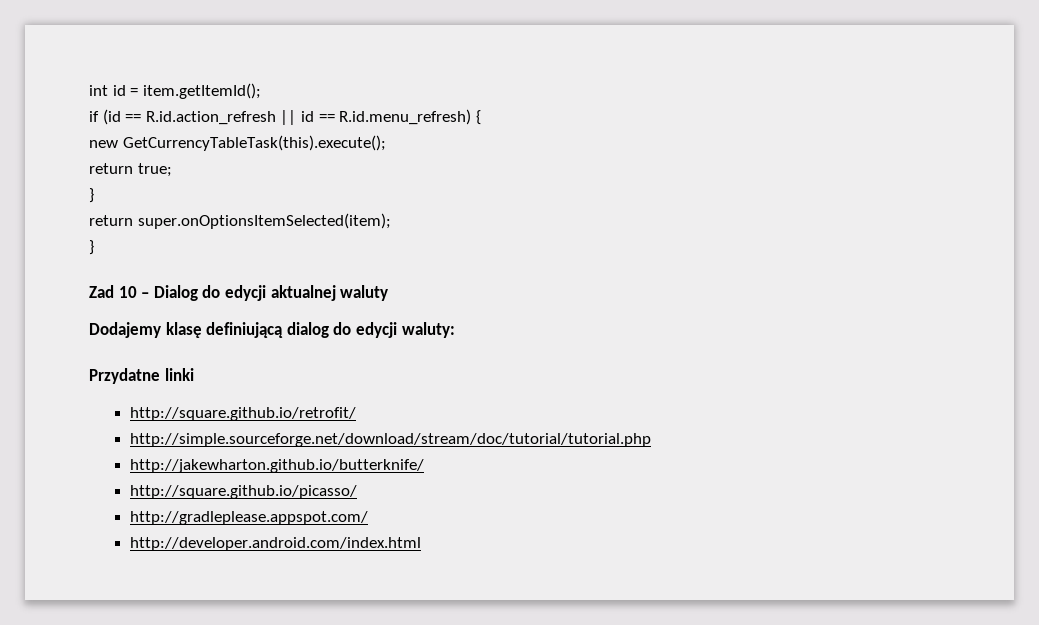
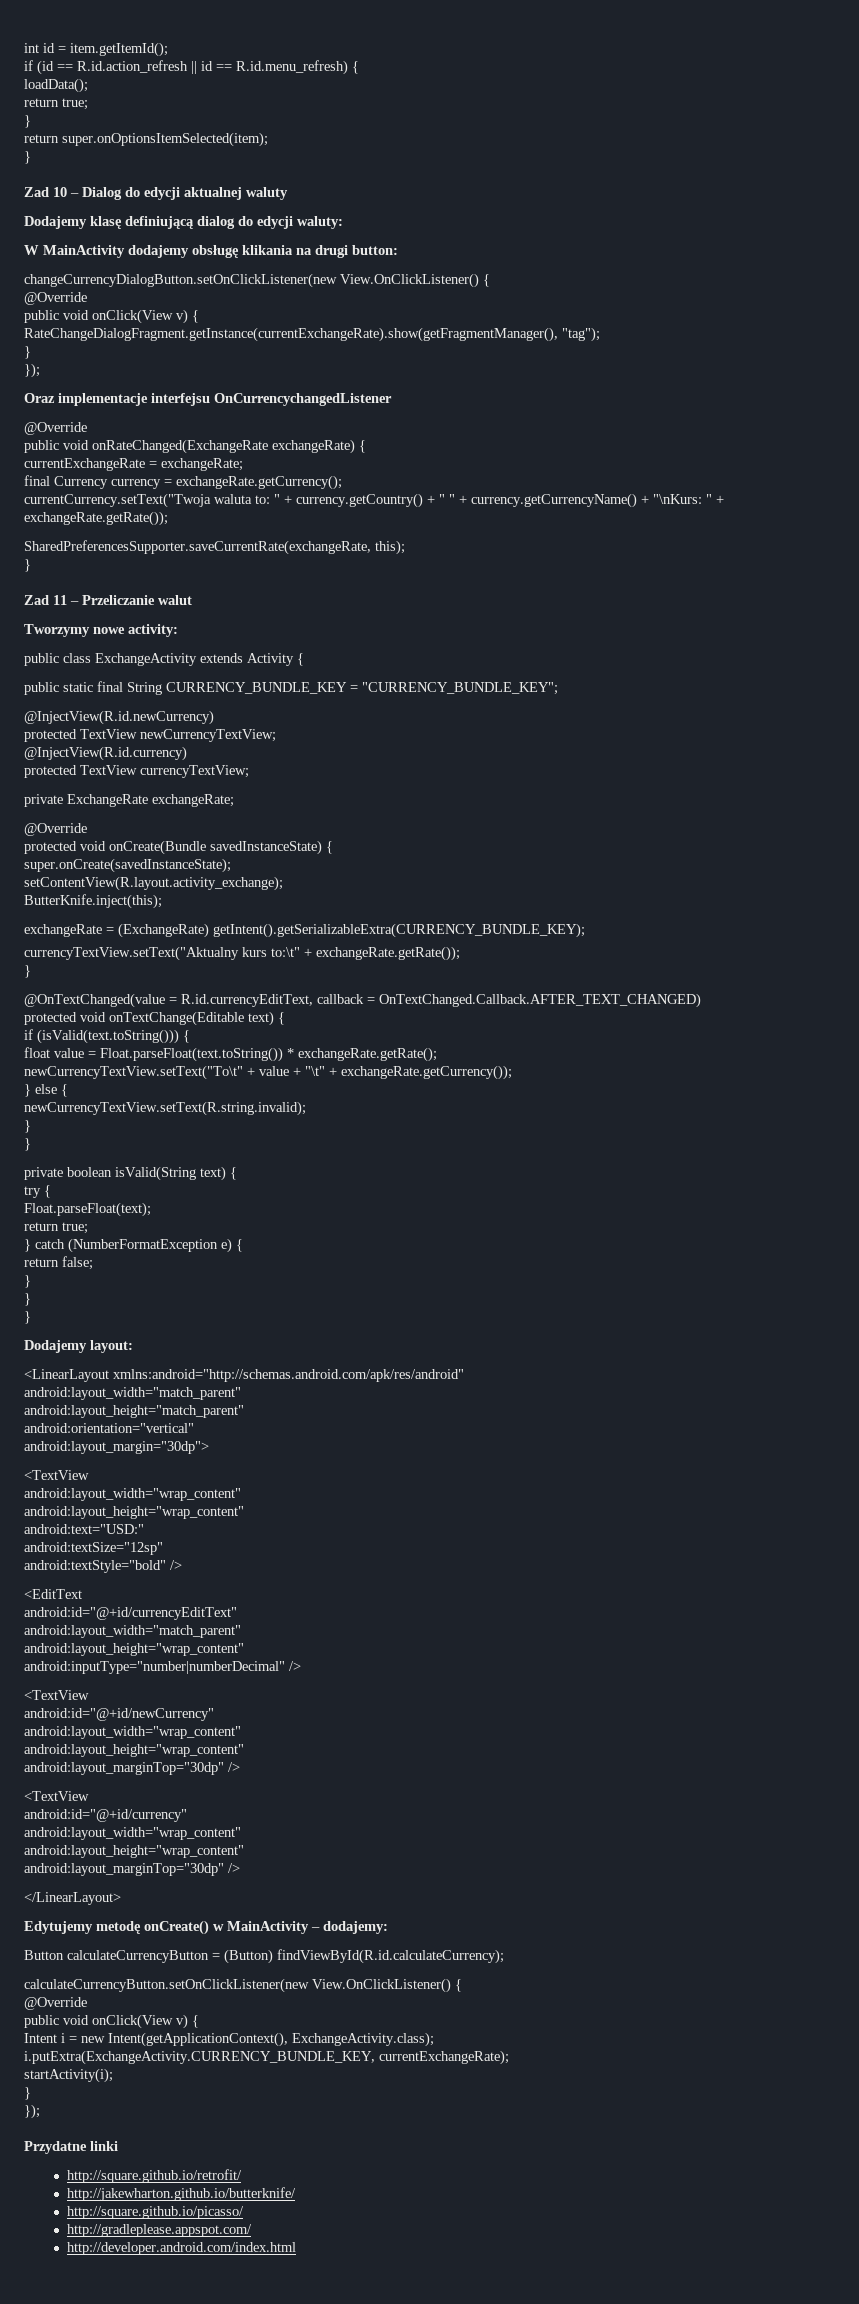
- new GetCurrencyTableTask(this).execute();
+ loadData();
+ W MainActivity dodajemy obsługę klikania na drugi button:
+ changeCurrencyDialogButton.setOnClickListener(new View.OnClickListener() {
+ @Override
+ public void onClick(View v) {
+ RateChangeDialogFragment.getInstance(currentExchangeRate).show(getFragmentManager(), "tag");
+ }
+ });
+ Oraz implementacje interfejsu OnCurrencychangedListener
+ @Override
+ public void onRateChanged(ExchangeRate exchangeRate) {
+ currentExchangeRate = exchangeRate;
+ final Currency currency = exchangeRate.getCurrency();
+ currentCurrency.setText("Twoja waluta to: " + currency.getCountry() + " " + currency.getCurrencyName() + "\nKurs: " + exchangeRate.getRate());
+ SharedPreferencesSupporter.saveCurrentRate(exchangeRate, this);
+ }
+ Zad 11 – Przeliczanie walut
+ Tworzymy nowe activity:
+ public class ExchangeActivity extends Activity {
+ public static final String CURRENCY_BUNDLE_KEY = "CURRENCY_BUNDLE_KEY";
+ @InjectView(R.id.newCurrency)
+ protected TextView newCurrencyTextView;
+ @InjectView(R.id.currency)
+ protected TextView currencyTextView;
+ private ExchangeRate exchangeRate;
+ @Override
+ protected void onCreate(Bundle savedInstanceState) {
+ super.onCreate(savedInstanceState);
+ setContentView(R.layout.activity_exchange);
+ ButterKnife.inject(this);
+ exchangeRate = (ExchangeRate) getIntent().getSerializableExtra(CURRENCY_BUNDLE_KEY);
+ currencyTextView.setText("Aktualny kurs to:\t" + exchangeRate.getRate());
+ }
+ @OnTextChanged(value = R.id.currencyEditText, callback = OnTextChanged.Callback.AFTER_TEXT_CHANGED)
+ protected void onTextChange(Editable text) {
+ if (isValid(text.toString())) {
+ float value = Float.parseFloat(text.toString()) * exchangeRate.getRate();
+ newCurrencyTextView.setText("To\t" + value + "\t" + exchangeRate.getCurrency());
+ } else {
+ newCurrencyTextView.setText(R.string.invalid);
+ }
+ }
+ private boolean isValid(String text) {
+ try {
+ Float.parseFloat(text);
+ return true;
+ } catch (NumberFormatException e) {
+ return false;
+ }
+ }
+ }
+ Dodajemy layout:
+ <LinearLayout xmlns:android="http://schemas.android.com/apk/res/android"
+ android:layout_width="match_parent"
+ android:layout_height="match_parent"
+ android:orientation="vertical"
+ android:layout_margin="30dp">
+ <TextView
+ android:layout_width="wrap_content"
+ android:layout_height="wrap_content"
+ android:text="USD:"
+ android:textSize="12sp"
+ android:textStyle="bold" />
+ <EditText
+ android:id="@+id/currencyEditText"
+ android:layout_width="match_parent"
+ android:layout_height="wrap_content"
+ android:inputType="number|numberDecimal" />
+ <TextView
+ android:id="@+id/newCurrency"
+ android:layout_width="wrap_content"
+ android:layout_height="wrap_content"
+ android:layout_marginTop="30dp" />
+ <TextView
+ android:id="@+id/currency"
+ android:layout_width="wrap_content"
+ android:layout_height="wrap_content"
+ android:layout_marginTop="30dp" />
+ </LinearLayout>
+ Edytujemy metodę onCreate() w MainActivity – dodajemy:
+ Button calculateCurrencyButton = (Button) findViewById(R.id.calculateCurrency);
+ calculateCurrencyButton.setOnClickListener(new View.OnClickListener() {
+ @Override
+ public void onClick(View v) {
+ Intent i = new Intent(getApplicationContext(), ExchangeActivity.class);
+ i.putExtra(ExchangeActivity.CURRENCY_BUNDLE_KEY, currentExchangeRate);
+ startActivity(i);
+ }
+ });
- http://simple.sourceforge.net/download/stream/doc/tutorial/tutorial.php

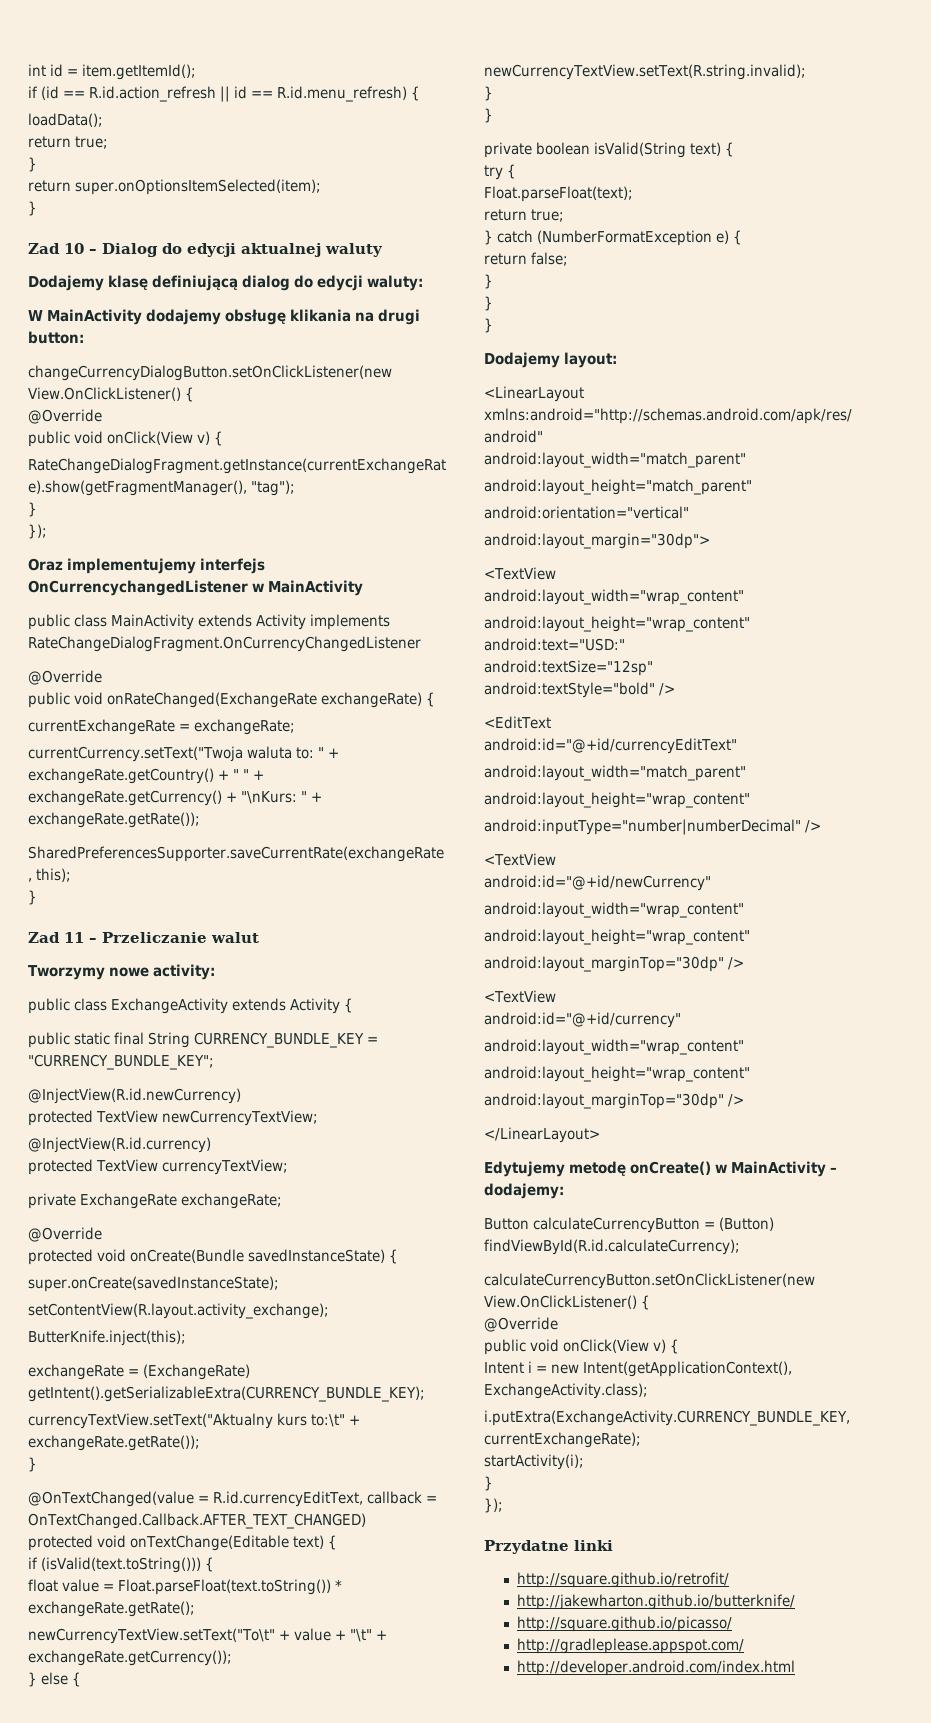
- Oraz implementacje interfejsu OnCurrencychangedListener
+ Oraz implementujemy interfejs OnCurrencychangedListener w MainActivity
+ public class MainActivity extends Activity implements RateChangeDialogFragment.OnCurrencyChangedListener
- final Currency currency = exchangeRate.getCurrency();
- currentCurrency.setText("Twoja waluta to: " + currency.getCountry() + " " + currency.getCurrencyName() + "\nKurs: " + exchangeRate.getRate());
+ currentCurrency.setText("Twoja waluta to: " + exchangeRate.getCountry() + " " + exchangeRate.getCurrency() + "\nKurs: " + exchangeRate.getRate());

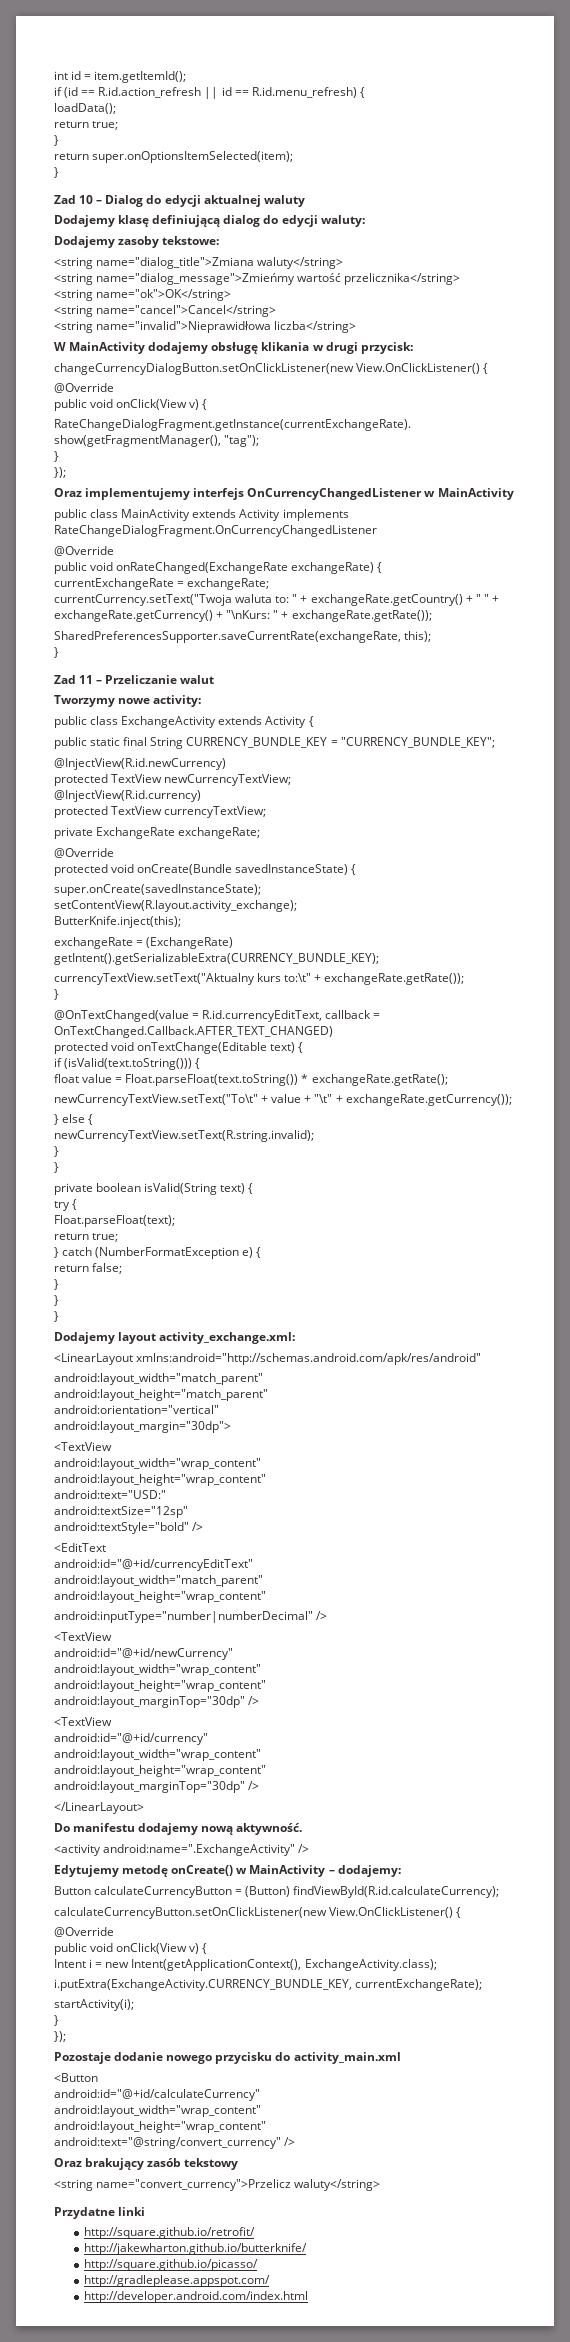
+ Dodajemy zasoby tekstowe:
+ <string name="dialog_title">Zmiana waluty</string>
+ <string name="dialog_message">Zmieńmy wartość przelicznika</string>
+ <string name="ok">OK</string>
+ <string name="cancel">Cancel</string>
+ <string name="invalid">Nieprawidłowa liczba</string>
- W MainActivity dodajemy obsługę klikania na drugi button:
+ W MainActivity dodajemy obsługę klikania w drugi przycisk:
- Oraz implementujemy interfejs OnCurrencychangedListener w MainActivity
+ Oraz implementujemy interfejs OnCurrencyChangedListener w MainActivity
- Dodajemy layout:
+ Dodajemy layout activity_exchange.xml:
+ Do manifestu dodajemy nową aktywność.
+ <activity android:name=".ExchangeActivity" />
+ Pozostaje dodanie nowego przycisku do activity_main.xml
+ <Button
+ android:id="@+id/calculateCurrency"
+ android:layout_width="wrap_content"
+ android:layout_height="wrap_content"
+ android:text="@string/convert_currency" />
+ Oraz brakujący zasób tekstowy
+ <string name="convert_currency">Przelicz waluty</string>

